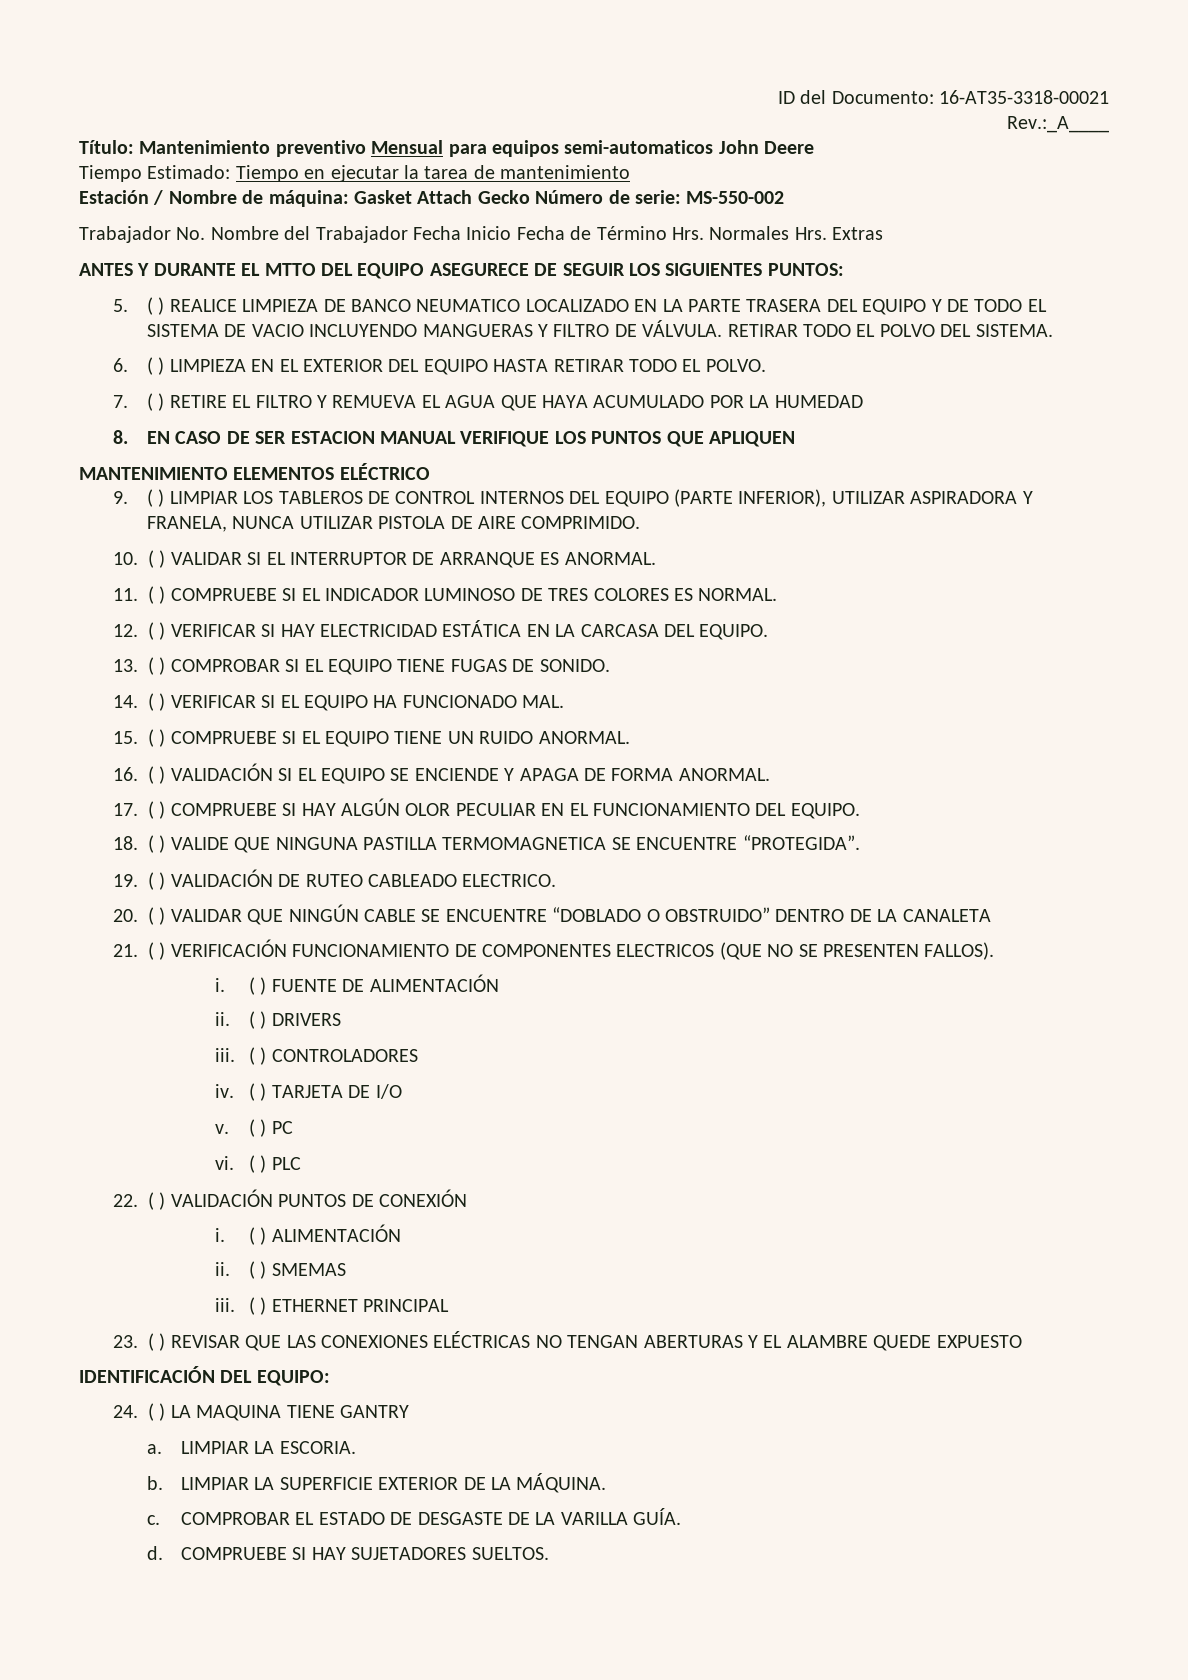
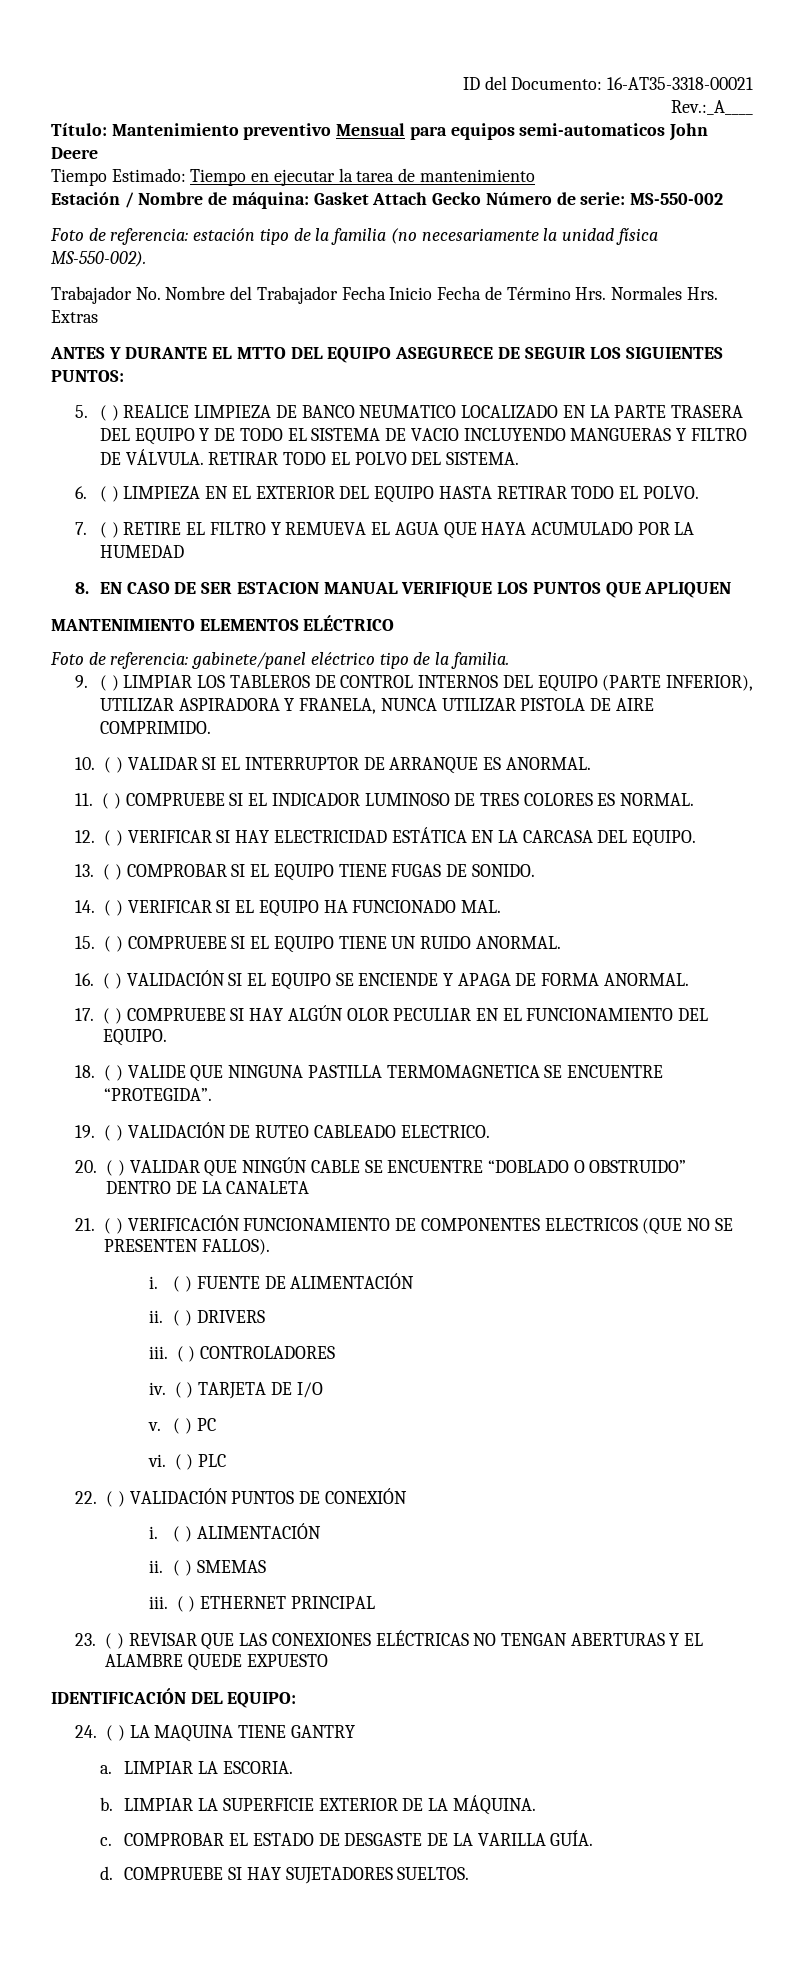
+ Foto de referencia: estación tipo de la familia (no necesariamente la unidad física MS-550-002).
+ Foto de referencia: gabinete/panel eléctrico tipo de la familia.

